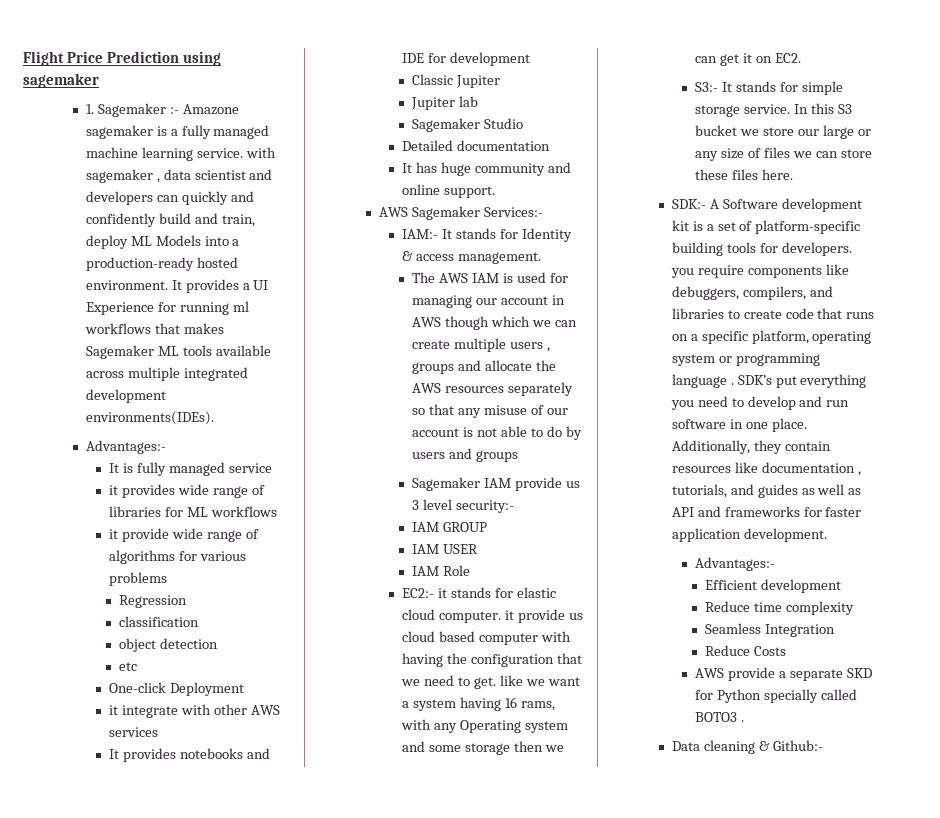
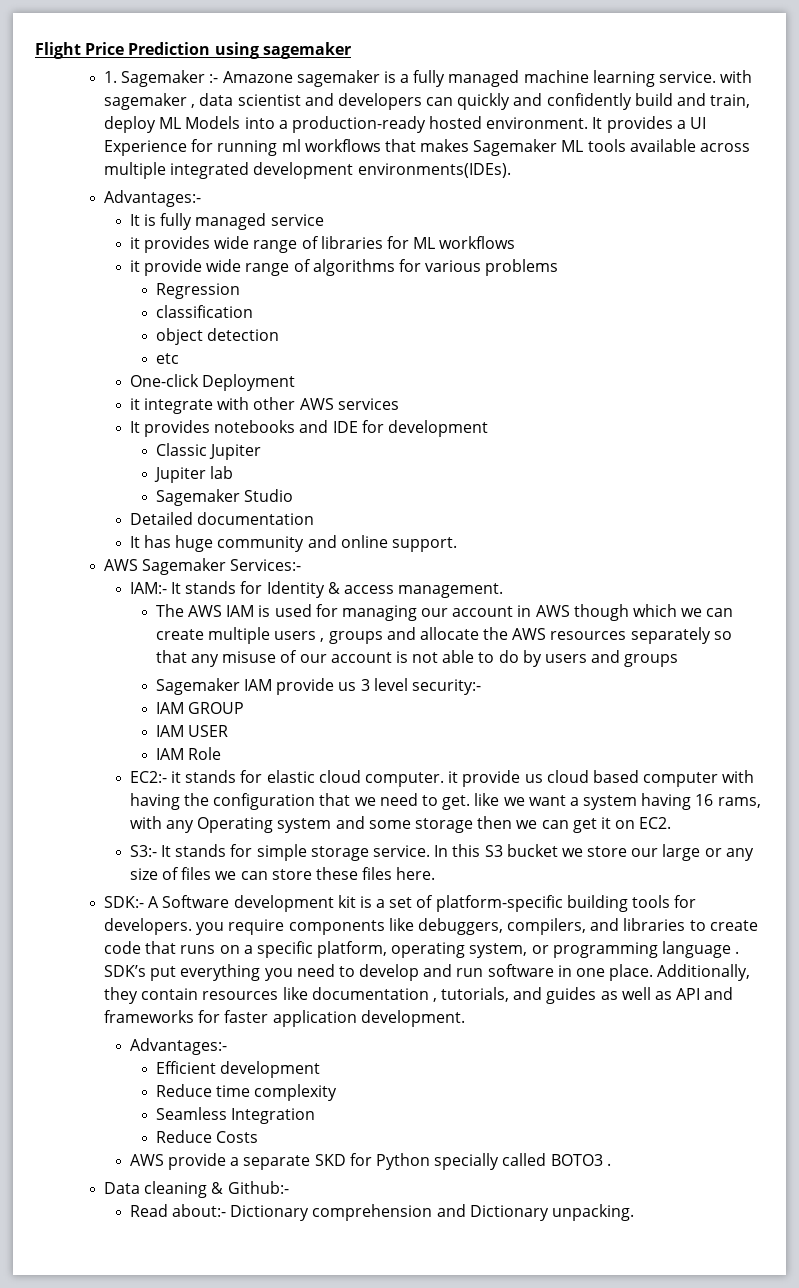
- SDK:- A Software development kit is a set of platform-specific building tools for developers. you require components like debuggers, compilers, and libraries to create code that runs on a specific platform, operating system or programming language .
+ SDK:- A Software development kit is a set of platform-specific building tools for developers. you require components like debuggers, compilers, and libraries to create code that runs on a specific platform, operating system, or programming language .
+ Read about:- Dictionary comprehension and Dictionary unpacking.

